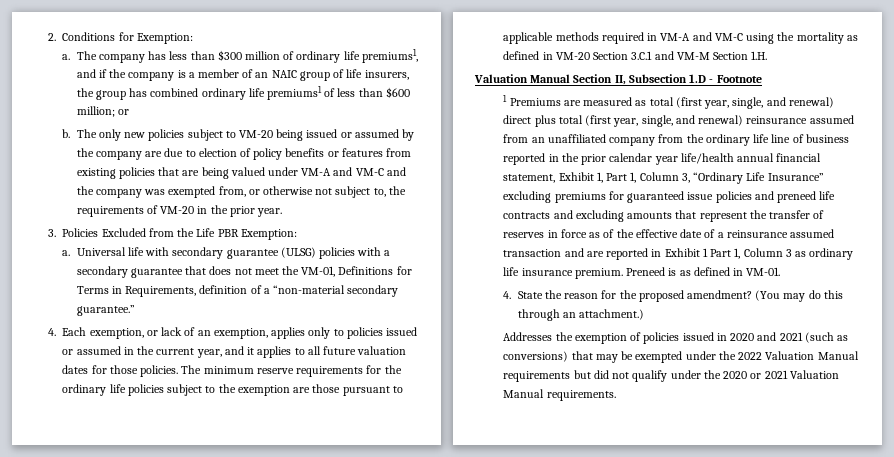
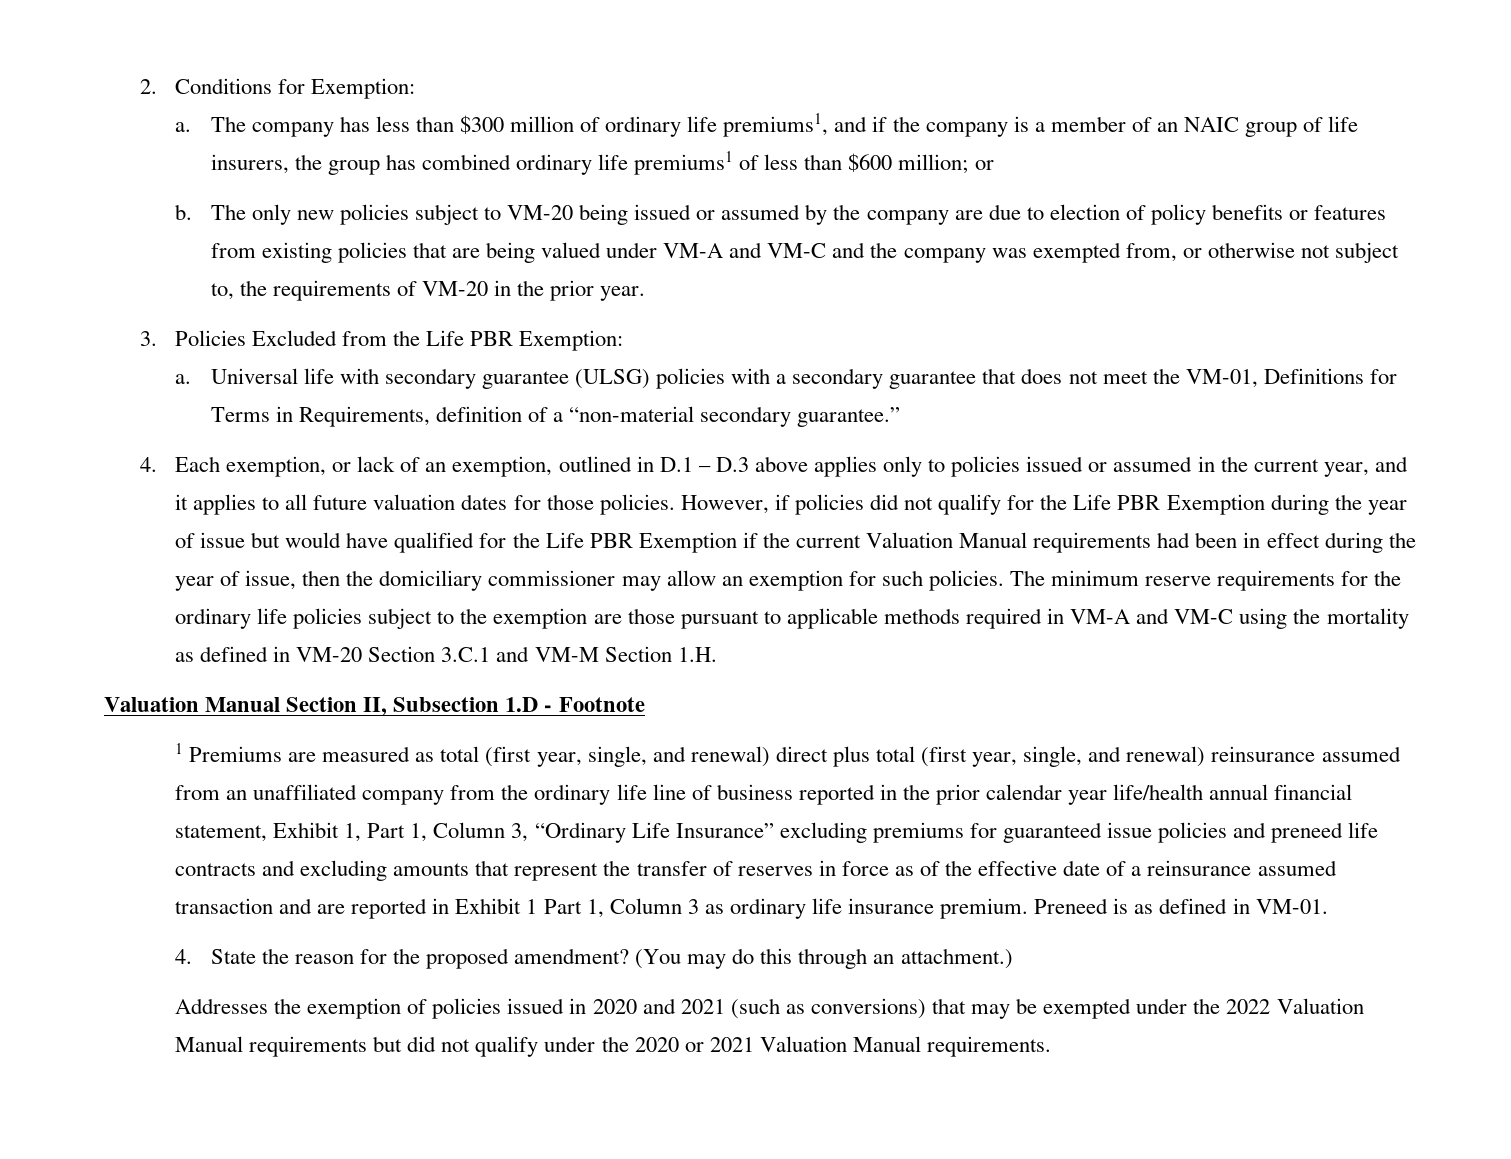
- 4. Each exemption, or lack of an exemption, applies only to policies issued or assumed in the current year, and it applies to all future valuation dates for those policies.
+ 4. Each exemption, or lack of an exemption, outlined in D.1 – D.3 above applies only to policies issued or assumed in the current year, and it applies to all future valuation dates for those policies.
+ However, if policies did not qualify for the Life PBR Exemption during the year of issue but would have qualified for the Life PBR Exemption if the current Valuation Manual requirements had been in effect during the year of issue, then the domiciliary commissioner may allow an exemption for such policies.

